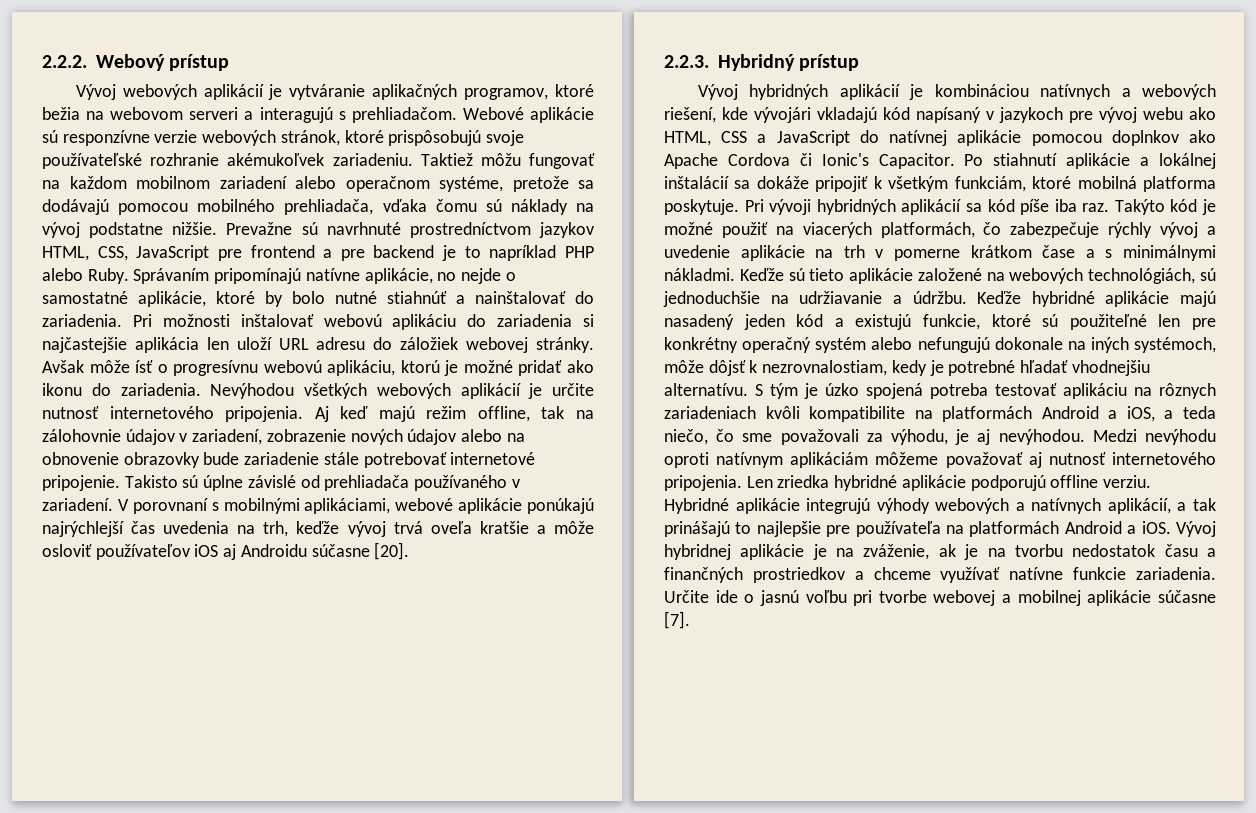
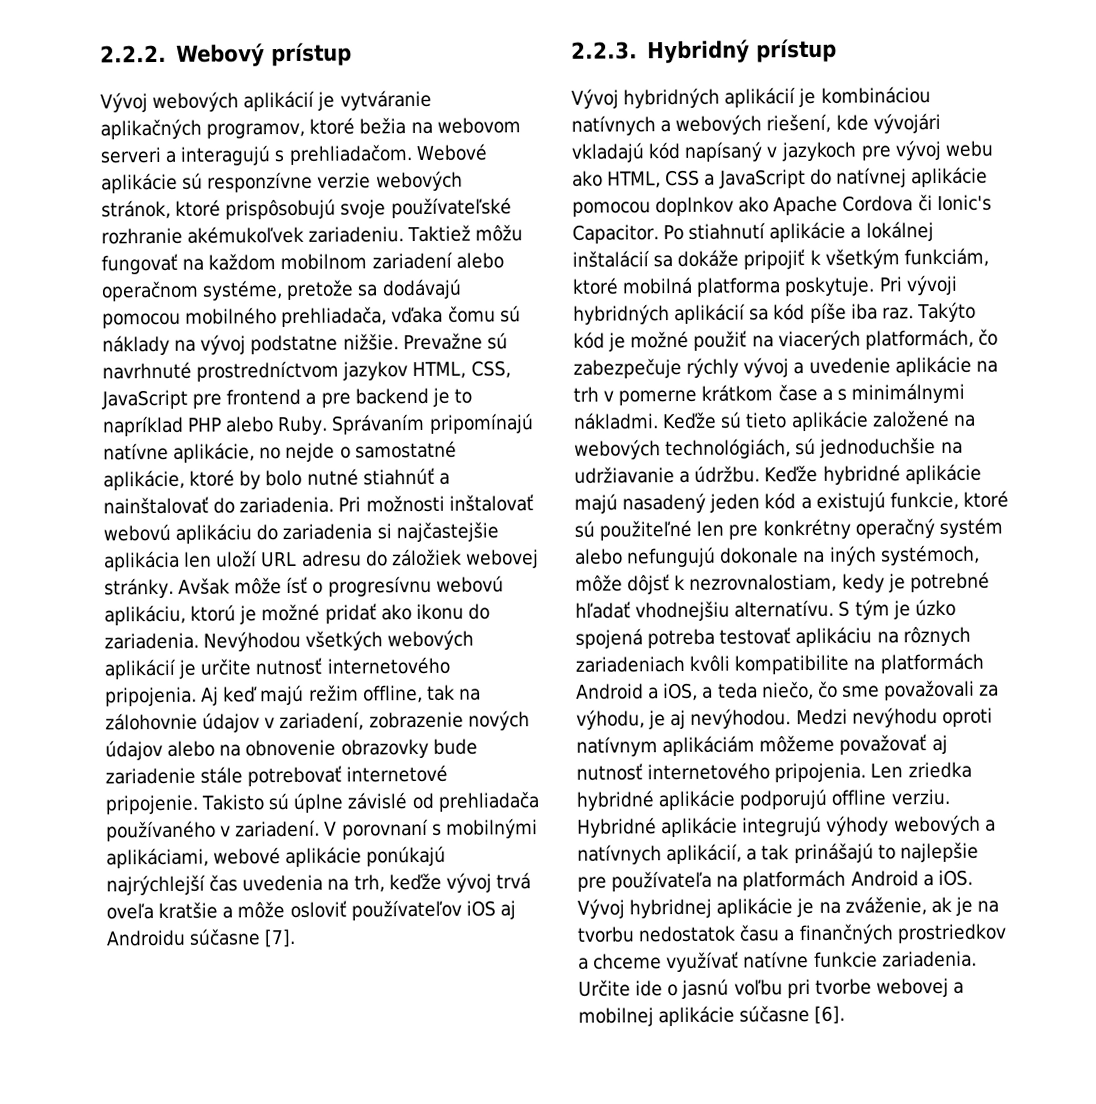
- V porovnaní s mobilnými aplikáciami, webové aplikácie ponúkajú najrýchlejší čas uvedenia na trh, keďže vývoj trvá oveľa kratšie a môže osloviť používateľov iOS aj Androidu súčasne [20].
+ V porovnaní s mobilnými aplikáciami, webové aplikácie ponúkajú najrýchlejší čas uvedenia na trh, keďže vývoj trvá oveľa kratšie a môže osloviť používateľov iOS aj Androidu súčasne [7].
- Určite ide o jasnú voľbu pri tvorbe webovej a mobilnej aplikácie súčasne [7].
+ Určite ide o jasnú voľbu pri tvorbe webovej a mobilnej aplikácie súčasne [6].

